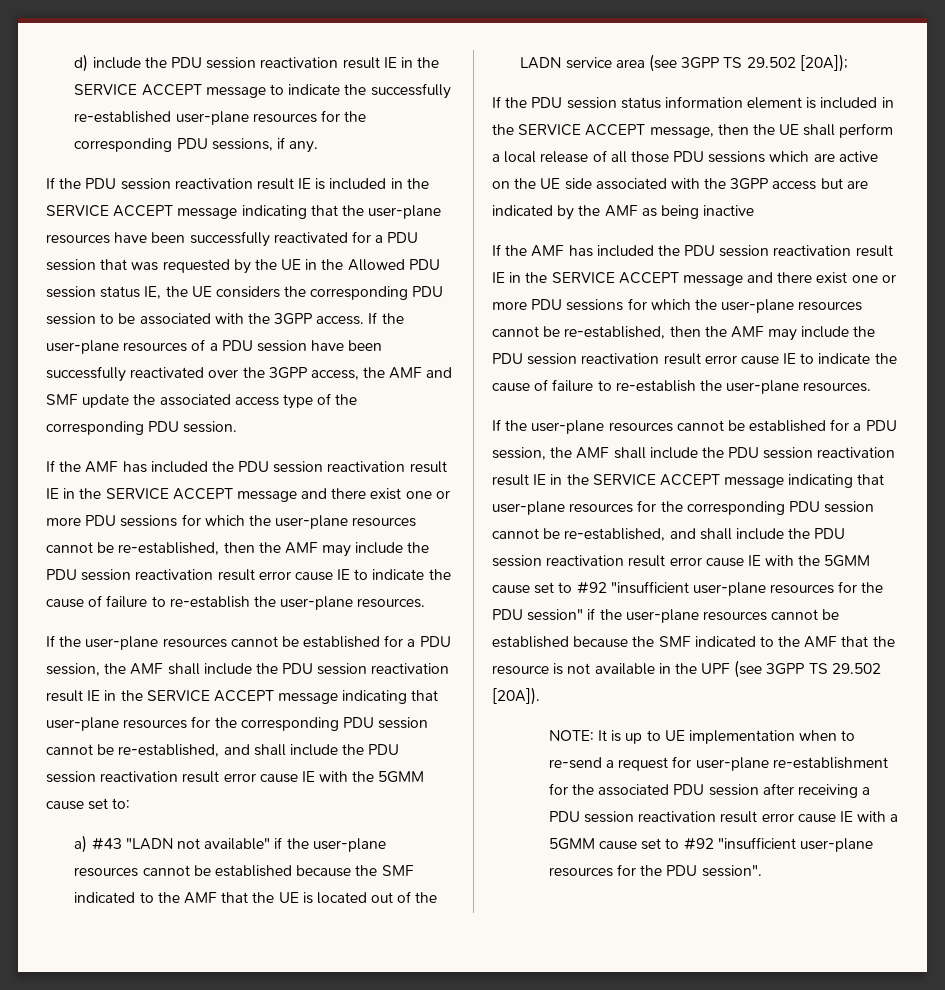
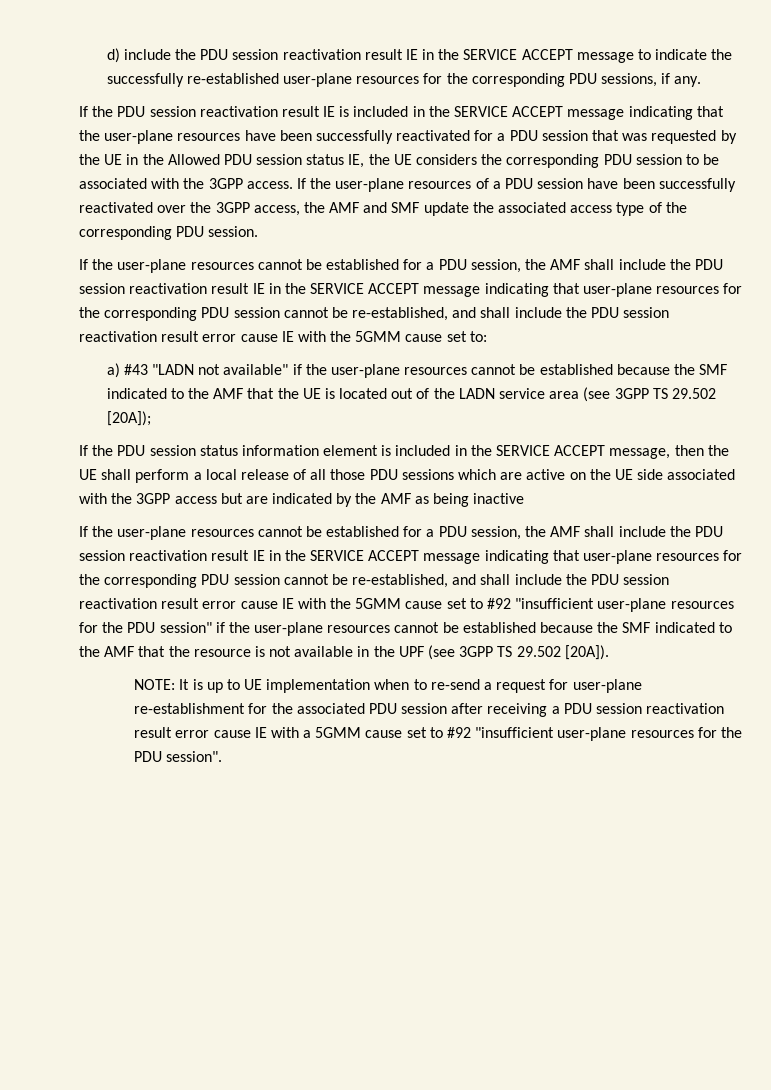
  If the user-plane resources of a PDU session have been successfully reactivated over the 3GPP access, the AMF and SMF update the associated access type of the corresponding PDU session.
- If the AMF has included the PDU session reactivation result IE in the SERVICE ACCEPT message and there exist one or more PDU sessions for which the user-plane resources cannot be re-established, then the AMF may include the PDU session reactivation result error cause IE to indicate the cause of failure to re-establish the user-plane resources.
  If the PDU session status information element is included in the SERVICE ACCEPT message, then the UE shall perform a local release of all those PDU sessions which are active on the UE side associated with the 3GPP access but are indicated by the AMF as being inactive
- If the AMF has included the PDU session reactivation result IE in the SERVICE ACCEPT message and there exist one or more PDU sessions for which the user-plane resources cannot be re-established, then the AMF may include the PDU session reactivation result error cause IE to indicate the cause of failure to re-establish the user-plane resources.

